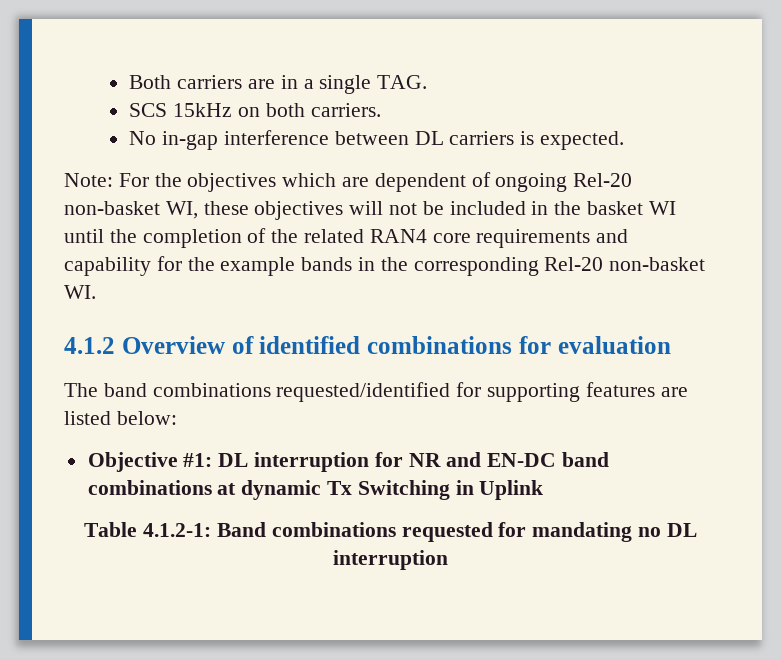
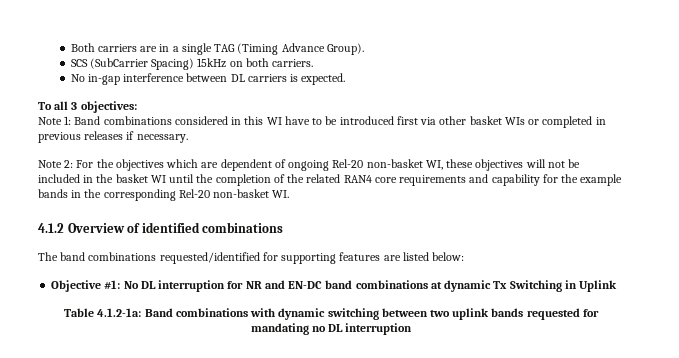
- Both carriers are in a single TAG.
+ Both carriers are in a single TAG (Timing Advance Group).
- SCS 15kHz on both carriers.
+ SCS (SubCarrier Spacing) 15kHz on both carriers.
- Note: For the objectives which are dependent of ongoing Rel-20 non-basket WI, these objectives will not be included in the basket WI until the completion of the related RAN4 core requirements and capability for the example bands in the corresponding Rel-20 non-basket WI.
+ To all 3 objectives:
+ Note 1: Band combinations considered in this WI have to be introduced first via other basket WIs or completed in previous releases if necessary.
+ Note 2: For the objectives which are dependent of ongoing Rel-20 non-basket WI, these objectives will not be included in the basket WI until the completion of the related RAN4 core requirements and capability for the example bands in the corresponding Rel-20 non-basket WI.
- 4.1.2 Overview of identified combinations for evaluation
+ 4.1.2 Overview of identified combinations
- Objective #1: DL interruption for NR and EN-DC band combinations at dynamic Tx Switching in Uplink
+ Objective #1: No DL interruption for NR and EN-DC band combinations at dynamic Tx Switching in Uplink
- Table 4.1.2-1: Band combinations requested for mandating no DL interruption
+ Table 4.1.2-1a: Band combinations with dynamic switching between two uplink bands requested for mandating no DL interruption

